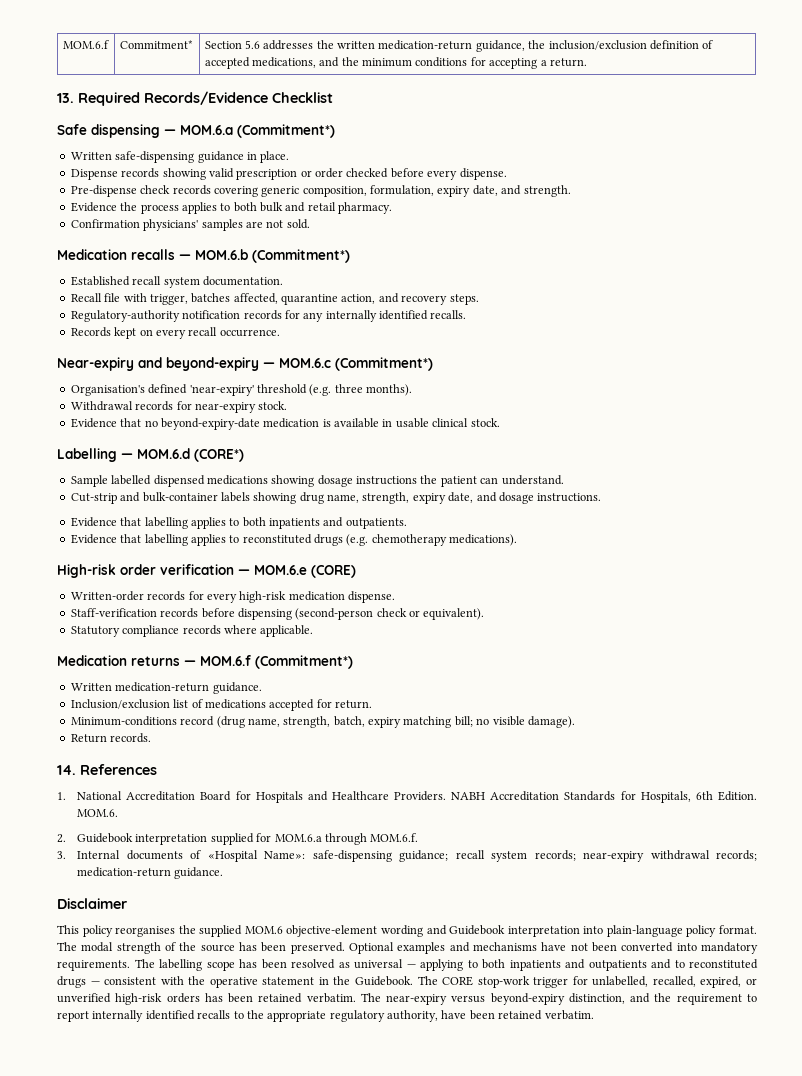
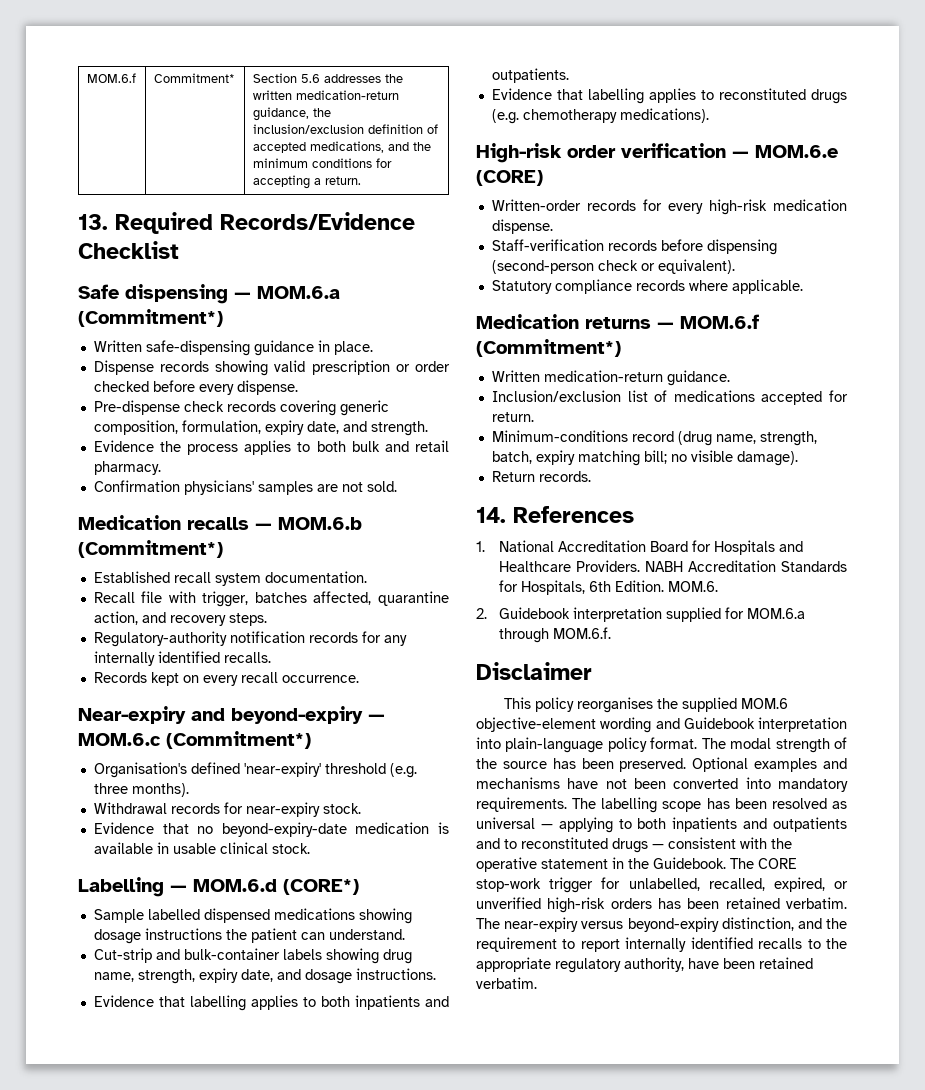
- 3. Internal documents of «Hospital Name»: safe-dispensing guidance; recall system records; near-expiry withdrawal records; medication-return guidance.

